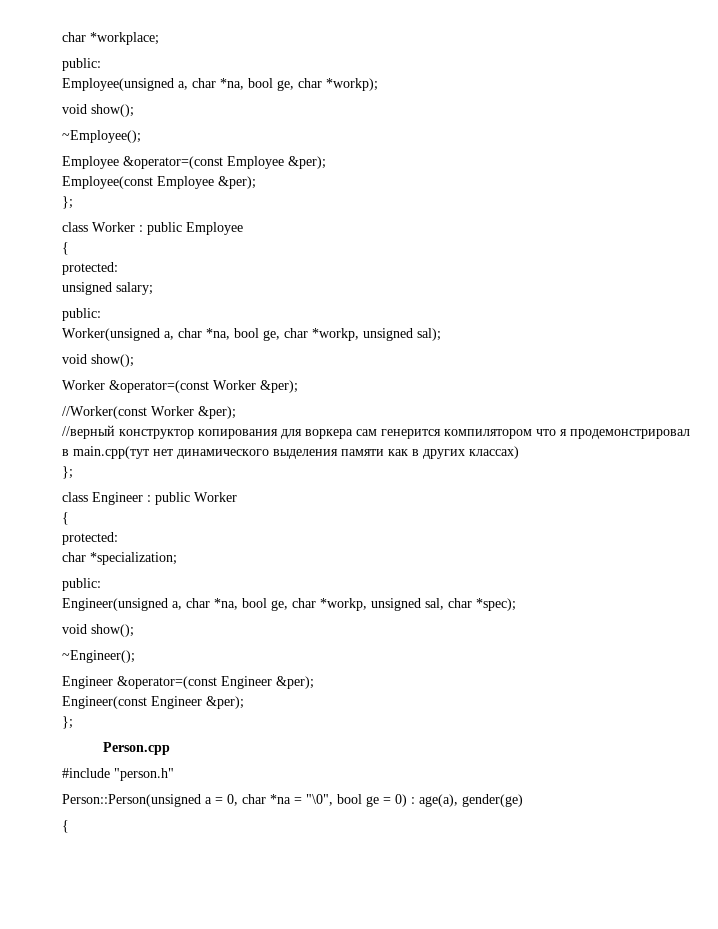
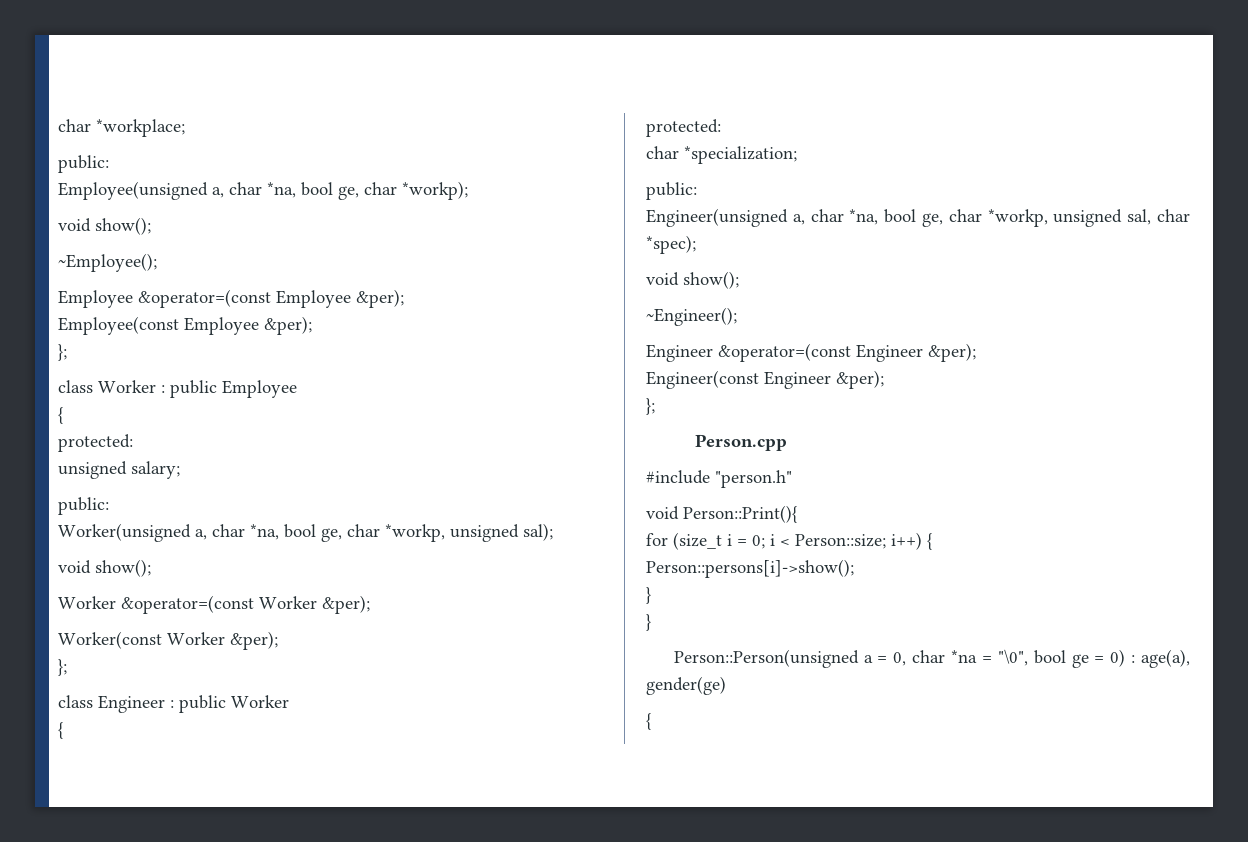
- //Worker(const Worker &per);
- //верный конструктор копирования для воркера сам генерится компилятором что я продемонстрировал в main.cpp(тут нет динамического выделения памяти как в других классах)
+ Worker(const Worker &per);
+ void Person::Print(){
+ for (size_t i = 0; i < Person::size; i++) {
+ Person::persons[i]->show();
+ }
+ }

